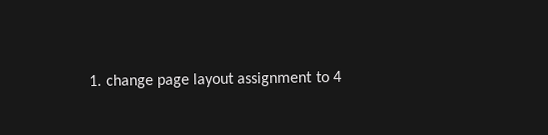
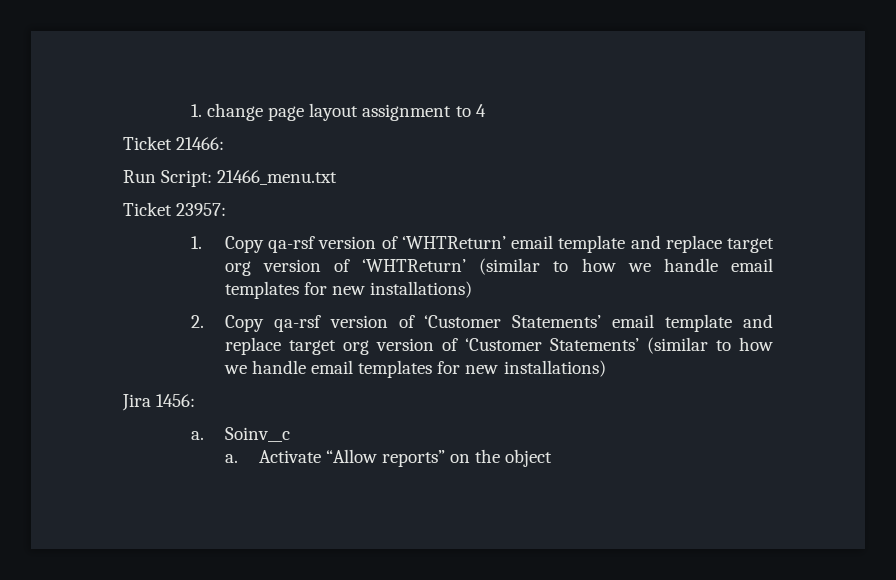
+ Ticket 21466:
+ Run Script: 21466_menu.txt
+ Ticket 23957:
+ 1. Copy qa-rsf version of ‘WHTReturn’ email template and replace target org version of ‘WHTReturn’ (similar to how we handle email templates for new installations)
+ 2. Copy qa-rsf version of ‘Customer Statements’ email template and replace target org version of ‘Customer Statements’ (similar to how we handle email templates for new installations)
+ Jira 1456:
+ a. Soinv__c
+ a. Activate “Allow reports” on the object

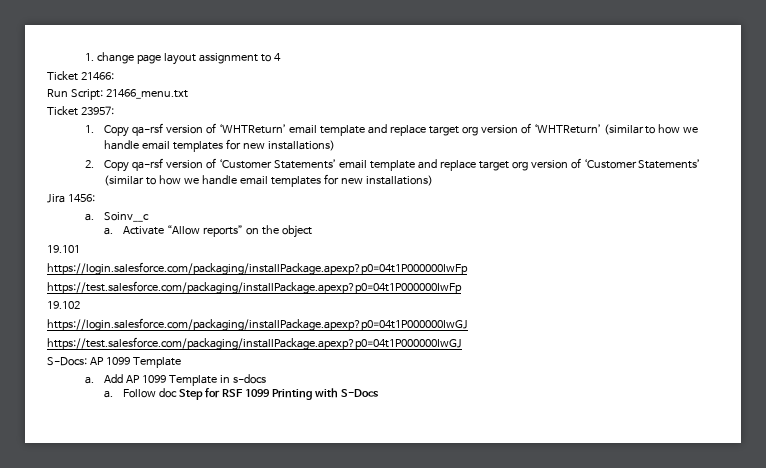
+ 19.101
+ https://login.salesforce.com/packaging/installPackage.apexp?p0=04t1P000000IwFp
+ https://test.salesforce.com/packaging/installPackage.apexp?p0=04t1P000000IwFp
+ 19.102
+ https://login.salesforce.com/packaging/installPackage.apexp?p0=04t1P000000IwGJ
+ https://test.salesforce.com/packaging/installPackage.apexp?p0=04t1P000000IwGJ
+ S-Docs: AP 1099 Template
+ a. Add AP 1099 Template in s-docs
+ a. Follow doc Step for RSF 1099 Printing with S-Docs

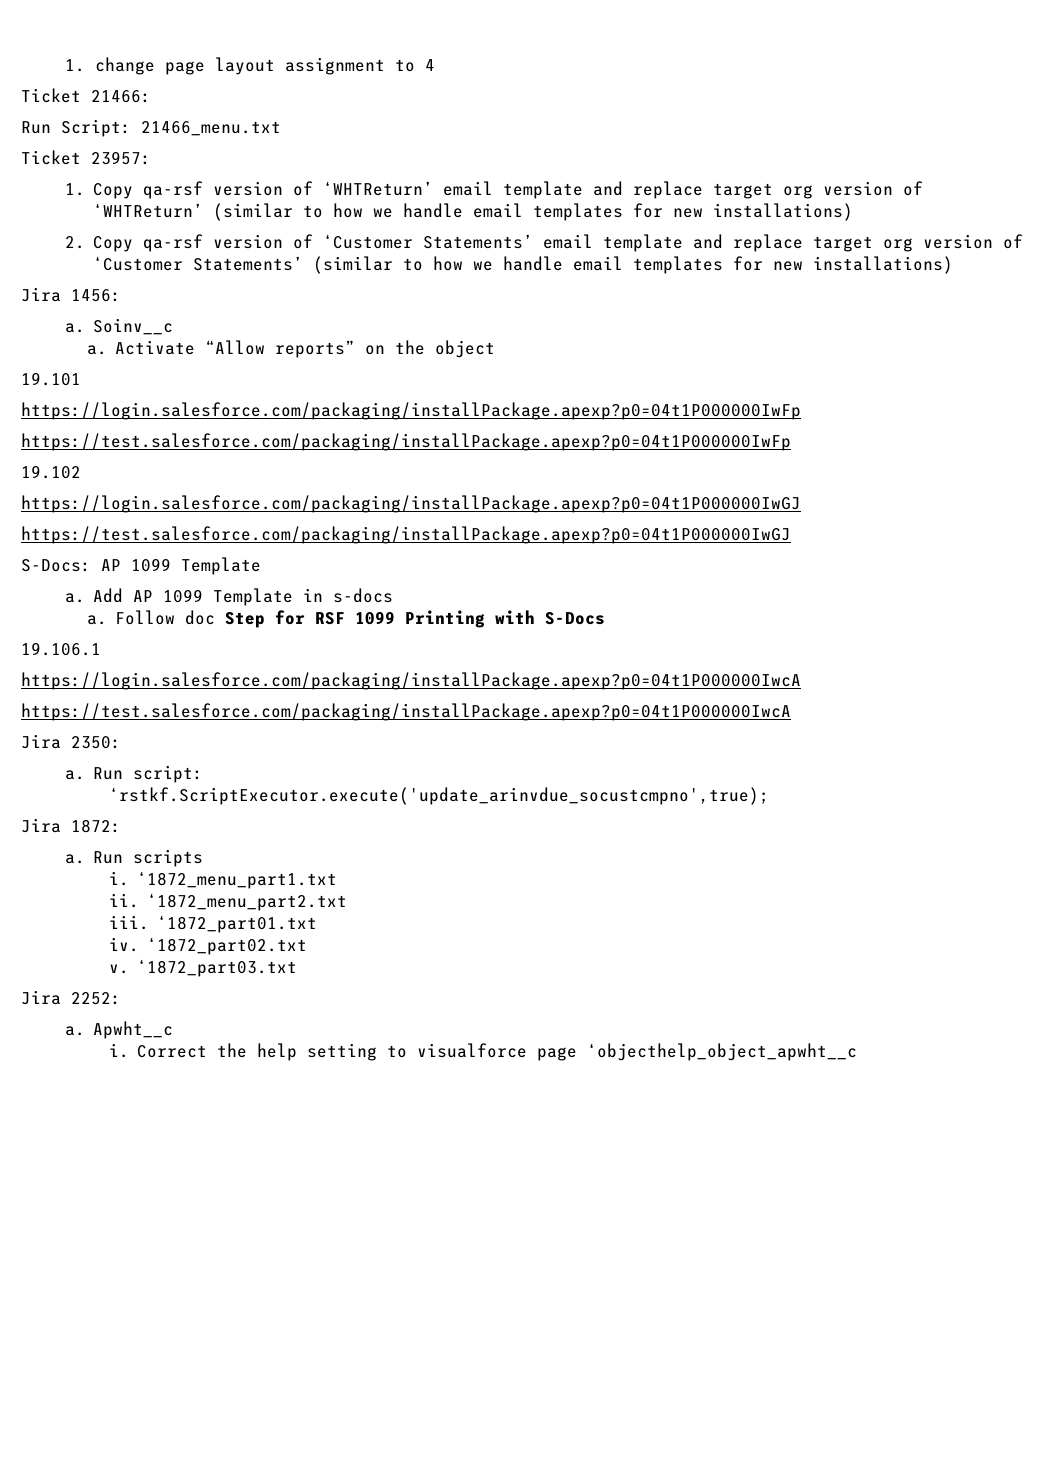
+ 19.106.1
+ https://login.salesforce.com/packaging/installPackage.apexp?p0=04t1P000000IwcA
+ https://test.salesforce.com/packaging/installPackage.apexp?p0=04t1P000000IwcA
+ Jira 2350:
+ a. Run script:
+ ‘rstkf.ScriptExecutor.execute('update_arinvdue_socustcmpno',true);
+ Jira 1872:
+ a. Run scripts
+ i. ‘1872_menu_part1.txt
+ ii. ‘1872_menu_part2.txt
+ iii. ‘1872_part01.txt
+ iv. ‘1872_part02.txt
+ v. ‘1872_part03.txt
+ Jira 2252:
+ a. Apwht__c
+ i. Correct the help setting to visualforce page ‘objecthelp_object_apwht__c

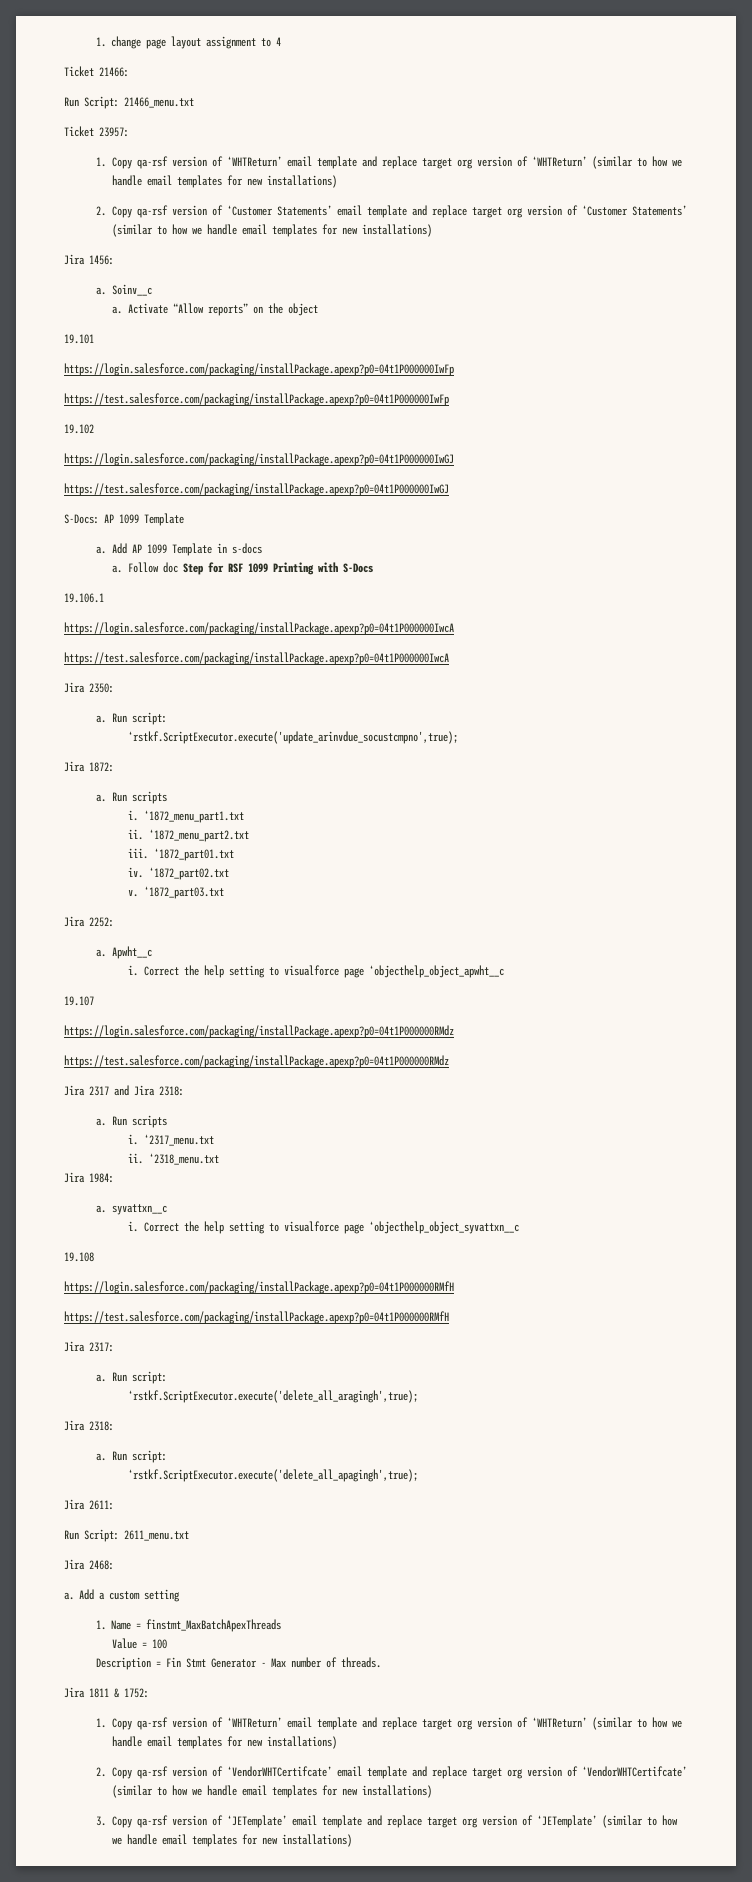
+ 19.107
+ https://login.salesforce.com/packaging/installPackage.apexp?p0=04t1P000000RMdz
+ https://test.salesforce.com/packaging/installPackage.apexp?p0=04t1P000000RMdz
+ Jira 2317 and Jira 2318:
+ a. Run scripts
+ i. ‘2317_menu.txt
+ ii. ‘2318_menu.txt
+ Jira 1984:
+ a. syvattxn__c
+ i. Correct the help setting to visualforce page ‘objecthelp_object_syvattxn__c
+ 19.108
+ https://login.salesforce.com/packaging/installPackage.apexp?p0=04t1P000000RMfH
+ https://test.salesforce.com/packaging/installPackage.apexp?p0=04t1P000000RMfH
+ Jira 2317:
+ a. Run script:
+ ‘rstkf.ScriptExecutor.execute('delete_all_aragingh',true);
+ Jira 2318:
+ a. Run script:
+ ‘rstkf.ScriptExecutor.execute('delete_all_apagingh',true);
+ Jira 2611:
+ Run Script: 2611_menu.txt
+ Jira 2468:
+ a. Add a custom setting
+ 1. Name = finstmt_MaxBatchApexThreads
+ Value = 100
+ Description = Fin Stmt Generator - Max number of threads.
+ Jira 1811 & 1752:
+ 1. Copy qa-rsf version of ‘WHTReturn’ email template and replace target org version of ‘WHTReturn’ (similar to how we handle email templates for new installations)
+ 2. Copy qa-rsf version of ‘VendorWHTCertifcate’ email template and replace target org version of ‘VendorWHTCertifcate’ (similar to how we handle email templates for new installations)
+ 3. Copy qa-rsf version of ‘JETemplate’ email template and replace target org version of ‘JETemplate’ (similar to how we handle email templates for new installations)

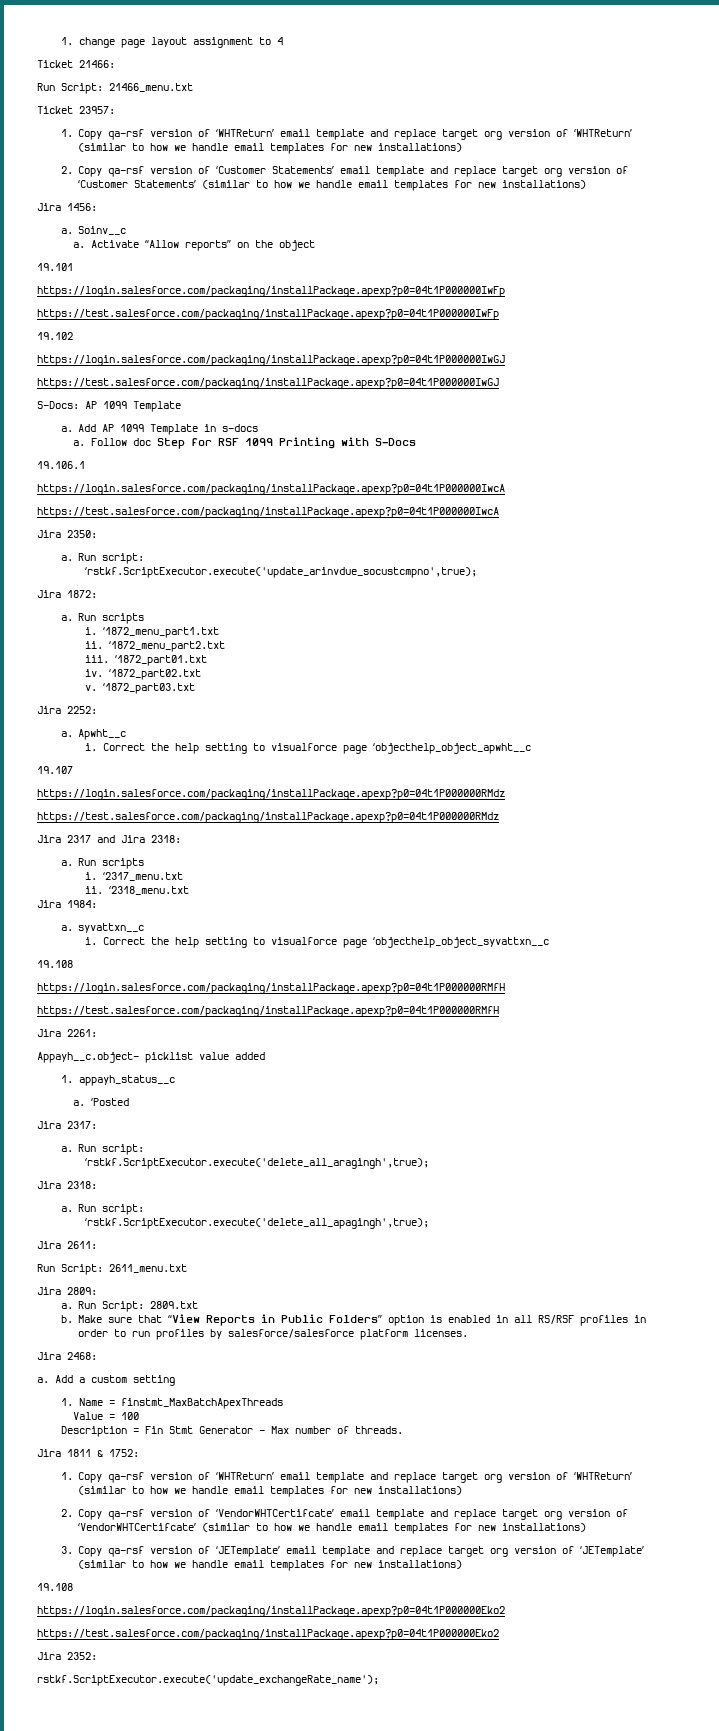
+ Jira 2261:
+ Appayh__c.object- picklist value added
+ 1. appayh_status__c
+ a. ‘Posted
+ Jira 2809:
+ a. Run Script: 2809.txt
+ b. Make sure that “View Reports in Public Folders” option is enabled in all RS/RSF profiles in order to run profiles by salesforce/salesforce platform licenses.
  3. Copy qa-rsf version of ‘JETemplate’ email template and replace target org version of ‘JETemplate’ (similar to how we handle email templates for new installations)
+ 19.108
+ https://login.salesforce.com/packaging/installPackage.apexp?p0=04t1P000000Eko2
+ https://test.salesforce.com/packaging/installPackage.apexp?p0=04t1P000000Eko2
+ Jira 2352:
+ rstkf.ScriptExecutor.execute('update_exchangeRate_name');

